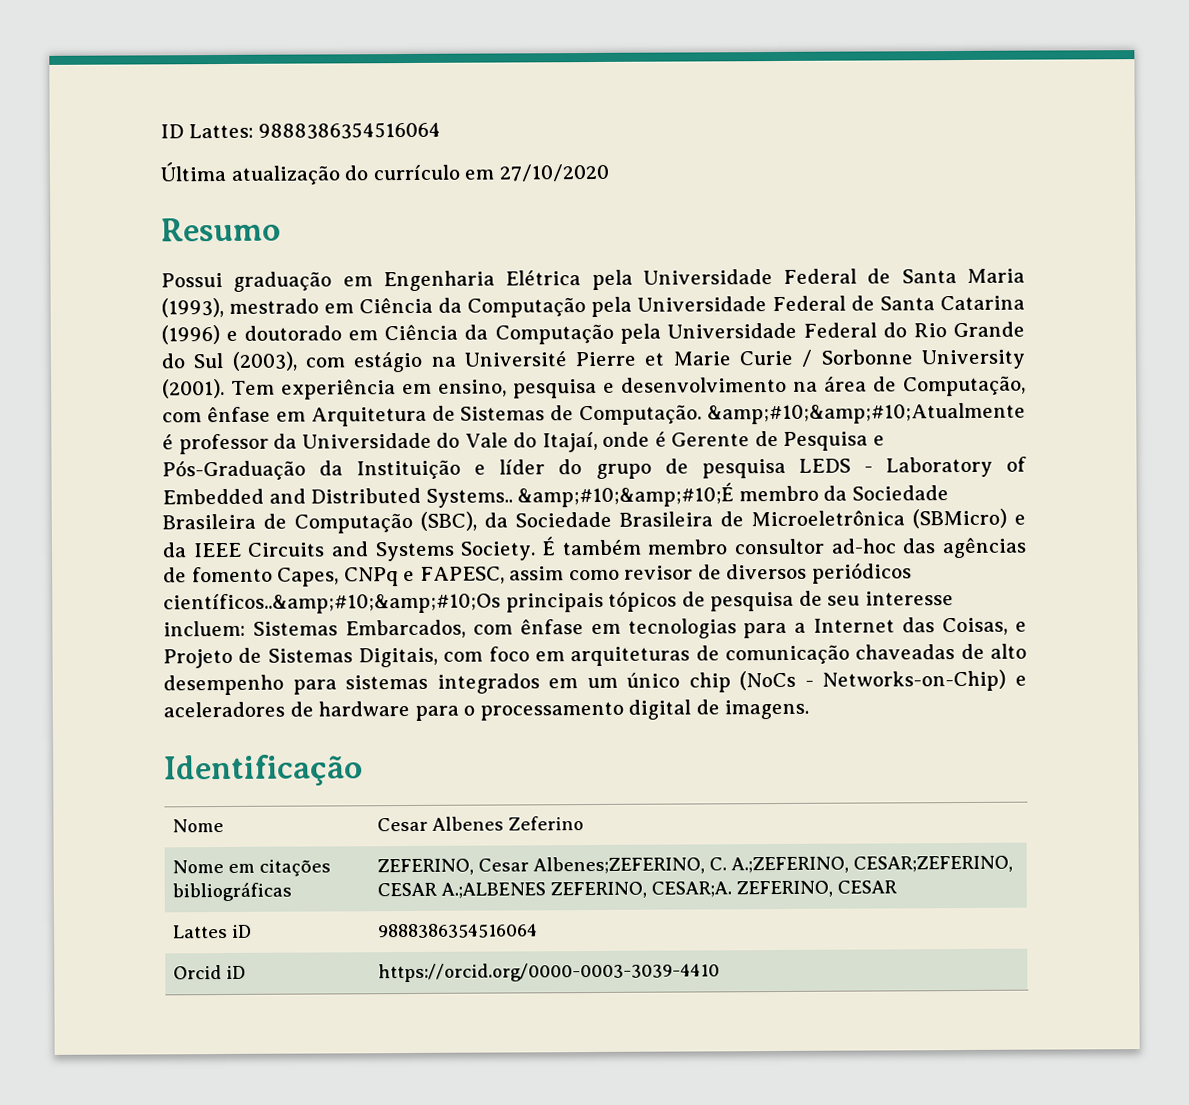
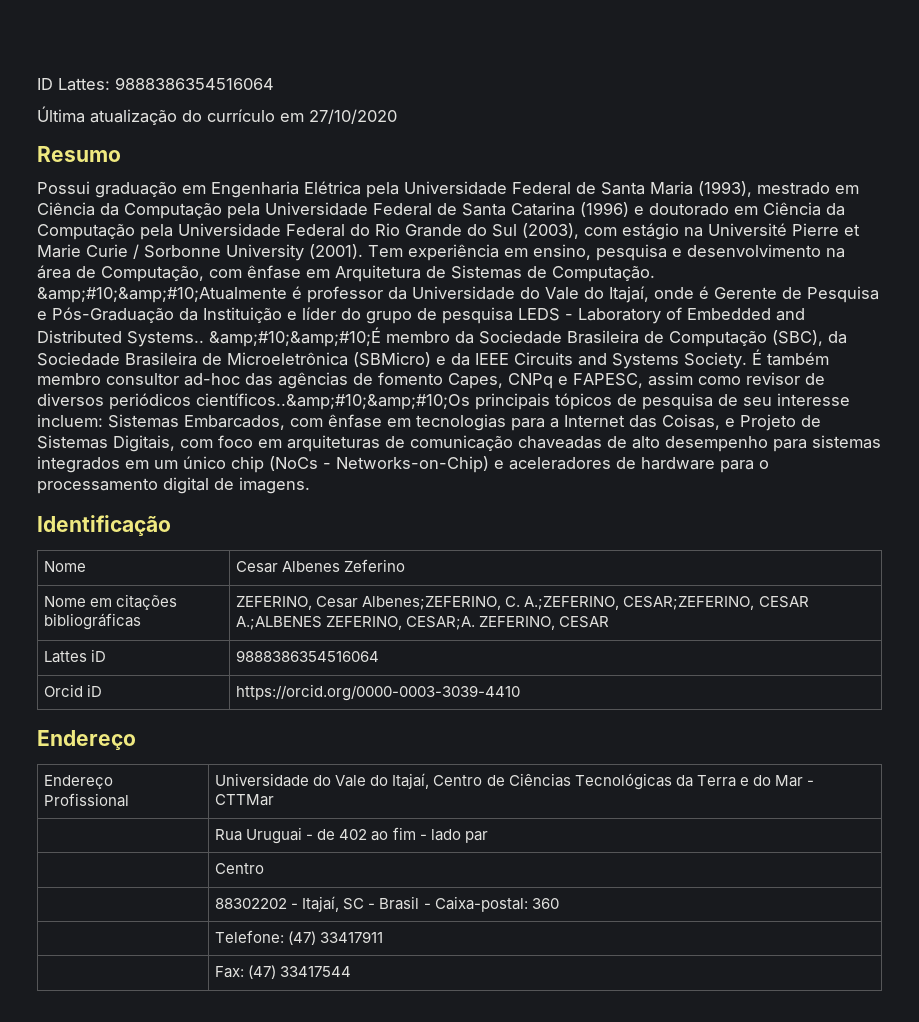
  Orcid iD | https://orcid.org/0000-0003-3039-4410
+ Endereço
+ Endereço Profissional | Universidade do Vale do Itajaí, Centro de Ciências Tecnológicas da Terra e do Mar - CTTMar
+ | Rua Uruguai - de 402 ao fim - lado par
+ | Centro
+ | 88302202 - Itajaí, SC - Brasil - Caixa-postal: 360
+ | Telefone: (47) 33417911
+ | Fax: (47) 33417544

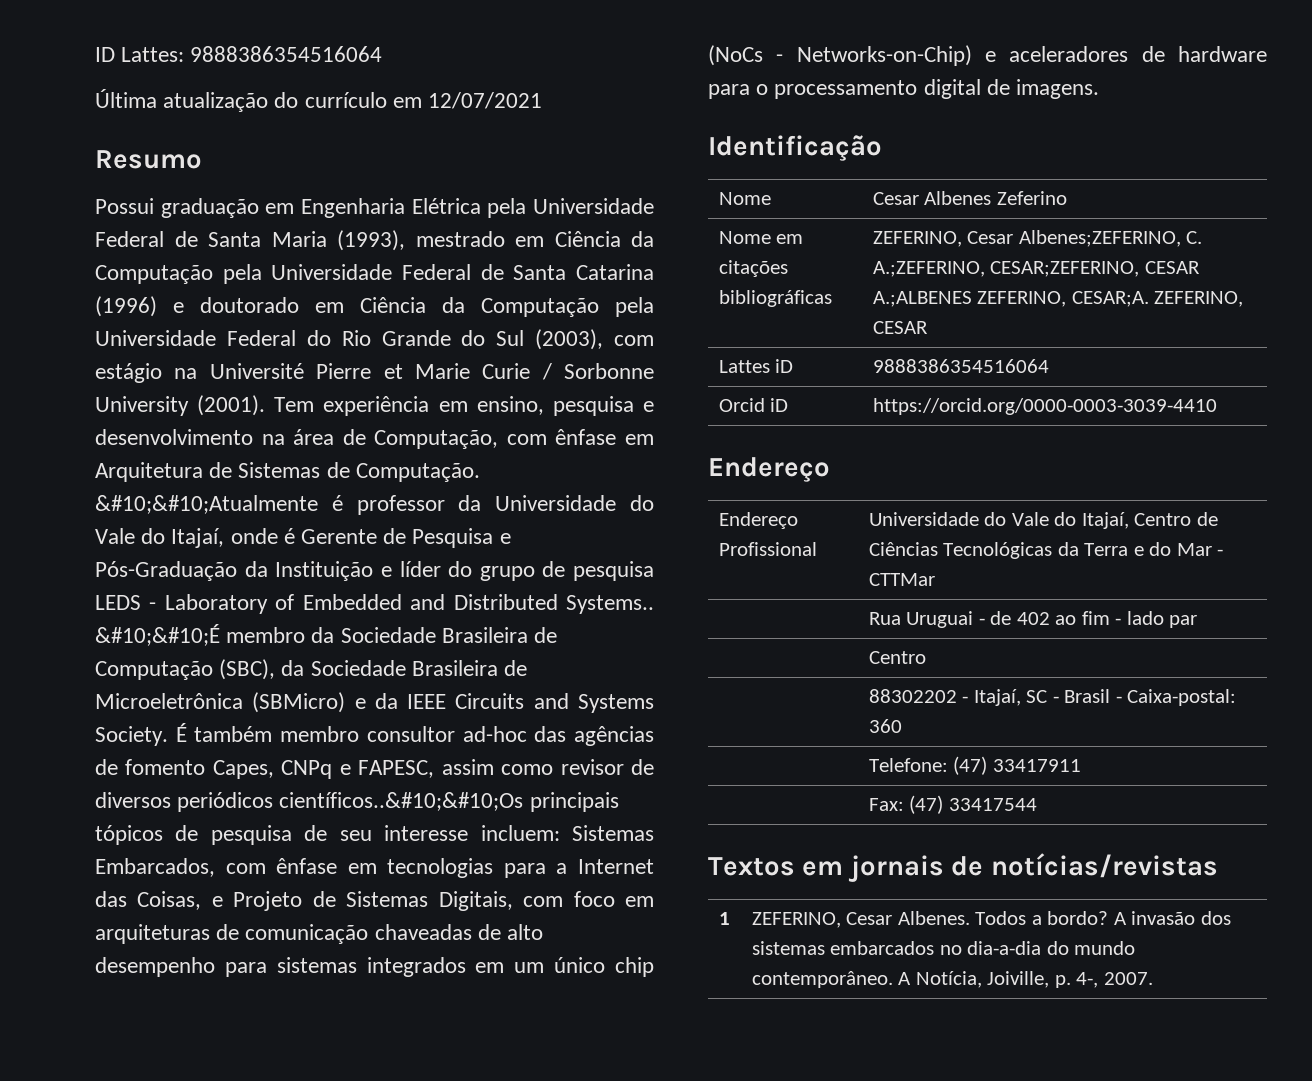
- Última atualização do currículo em 27/10/2020
+ Última atualização do currículo em 12/07/2021
- &amp;#10;&amp;#10;Atualmente é professor da Universidade do Vale do Itajaí, onde é Gerente de Pesquisa e Pós-Graduação da Instituição e líder do grupo de pesquisa LEDS - Laboratory of Embedded and Distributed Systems..
+ &#10;&#10;Atualmente é professor da Universidade do Vale do Itajaí, onde é Gerente de Pesquisa e Pós-Graduação da Instituição e líder do grupo de pesquisa LEDS - Laboratory of Embedded and Distributed Systems..
- &amp;#10;&amp;#10;É membro da Sociedade Brasileira de Computação (SBC), da Sociedade Brasileira de Microeletrônica (SBMicro) e da IEEE Circuits and Systems Society.
+ &#10;&#10;É membro da Sociedade Brasileira de Computação (SBC), da Sociedade Brasileira de Microeletrônica (SBMicro) e da IEEE Circuits and Systems Society.
- É também membro consultor ad-hoc das agências de fomento Capes, CNPq e FAPESC, assim como revisor de diversos periódicos científicos..&amp;#10;&amp;#10;Os principais tópicos de pesquisa de seu interesse incluem:
+ É também membro consultor ad-hoc das agências de fomento Capes, CNPq e FAPESC, assim como revisor de diversos periódicos científicos..&#10;&#10;Os principais tópicos de pesquisa de seu interesse incluem:
+ Textos em jornais de notícias/revistas
+ 1 | ZEFERINO, Cesar Albenes. Todos a bordo? A invasão dos sistemas embarcados no dia-a-dia do mundo contemporâneo. A Notícia, Joiville, p. 4-, 2007.

